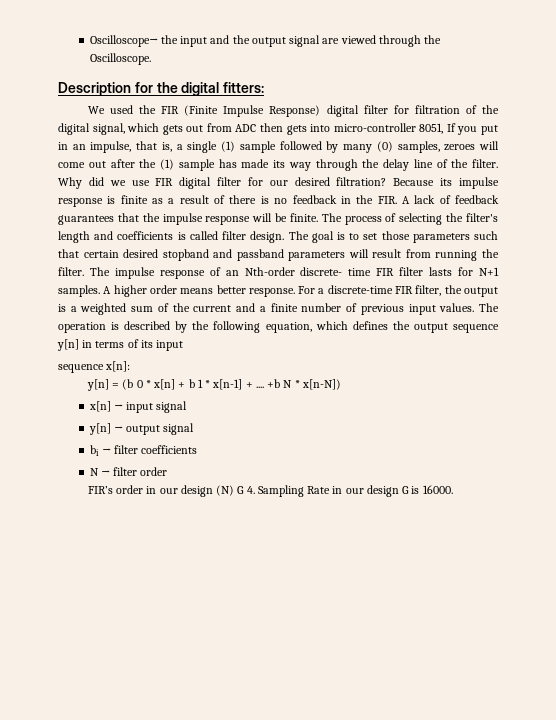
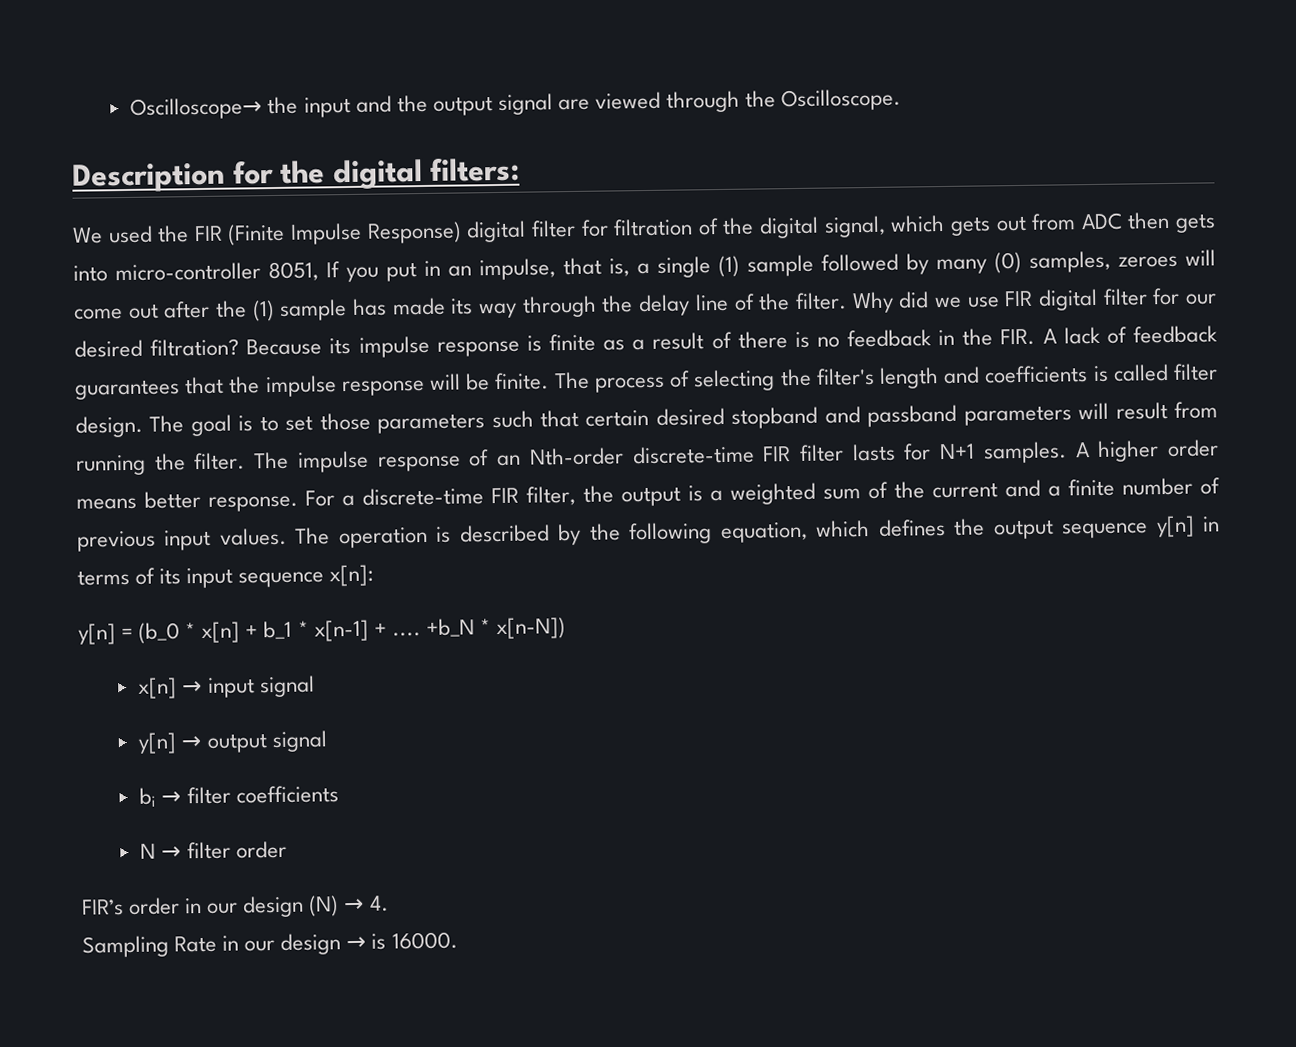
- Description for the digital fitters:
+ Description for the digital filters:
- The impulse response of an Nth-order discrete- time FIR filter lasts for N+1 samples.
+ The impulse response of an Nth-order discrete-time FIR filter lasts for N+1 samples.
- The operation is described by the following equation, which defines the output sequence y[n] in terms of its input
- sequence x[n]:
+ The operation is described by the following equation, which defines the output sequence y[n] in terms of its input sequence x[n]:
- y[n] = (b 0 * x[n] + b 1 * x[n-1] + ....
+ y[n] = (b_0 * x[n] + b_1 * x[n-1] + ....
- +b N * x[n-N])
+ +b_N * x[n-N])
- FIR’s order in our design (N) G 4. Sampling Rate in our design G is 16000.
+ FIR’s order in our design (N) → 4.
+ Sampling Rate in our design → is 16000.

